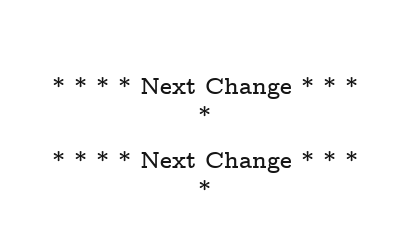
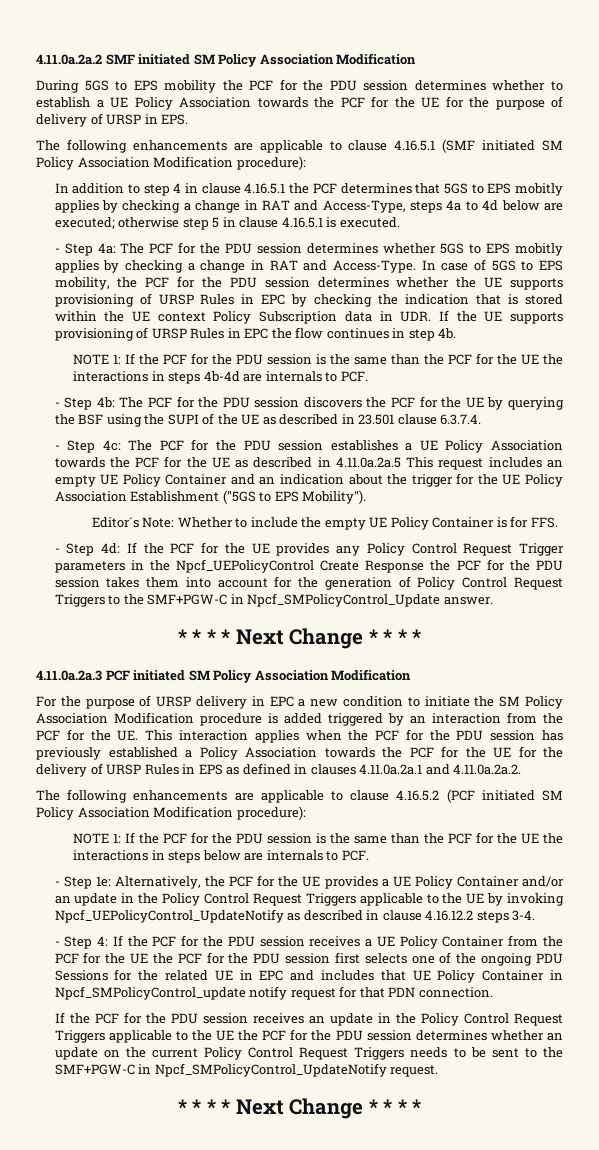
+ 4.11.0a.2a.2 SMF initiated SM Policy Association Modification
+ During 5GS to EPS mobility the PCF for the PDU session determines whether to establish a UE Policy Association towards the PCF for the UE for the purpose of delivery of URSP in EPS.
+ The following enhancements are applicable to clause 4.16.5.1 (SMF initiated SM Policy Association Modification procedure):
+ In addition to step 4 in clause 4.16.5.1 the PCF determines that 5GS to EPS mobitly applies by checking a change in RAT and Access-Type, steps 4a to 4d below are executed; otherwise step 5 in clause 4.16.5.1 is executed.
+ - Step 4a: The PCF for the PDU session determines whether 5GS to EPS mobitly applies by checking a change in RAT and Access-Type. In case of 5GS to EPS mobility, the PCF for the PDU session determines whether the UE supports provisioning of URSP Rules in EPC by checking the indication that is stored within the UE context Policy Subscription data in UDR. If the UE supports provisioning of URSP Rules in EPC the flow continues in step 4b.
+ NOTE 1: If the PCF for the PDU session is the same than the PCF for the UE the interactions in steps 4b-4d are internals to PCF.
+ - Step 4b: The PCF for the PDU session discovers the PCF for the UE by querying the BSF using the SUPI of the UE as described in 23.501 clause 6.3.7.4.
+ - Step 4c: The PCF for the PDU session establishes a UE Policy Association towards the PCF for the UE as described in 4.11.0a.2a.5 This request includes an empty UE Policy Container and an indication about the trigger for the UE Policy Association Establishment ("5GS to EPS Mobility").
+ Editor´s Note: Whether to include the empty UE Policy Container is for FFS.
+ - Step 4d: If the PCF for the UE provides any Policy Control Request Trigger parameters in the Npcf_UEPolicyControl Create Response the PCF for the PDU session takes them into account for the generation of Policy Control Request Triggers to the SMF+PGW-C in Npcf_SMPolicyControl_Update answer.
+ 4.11.0a.2a.3 PCF initiated SM Policy Association Modification
+ For the purpose of URSP delivery in EPC a new condition to initiate the SM Policy Association Modification procedure is added triggered by an interaction from the PCF for the UE. This interaction applies when the PCF for the PDU session has previously established a Policy Association towards the PCF for the UE for the delivery of URSP Rules in EPS as defined in clauses 4.11.0a.2a.1 and 4.11.0a.2a.2.
+ The following enhancements are applicable to clause 4.16.5.2 (PCF initiated SM Policy Association Modification procedure):
+ NOTE 1: If the PCF for the PDU session is the same than the PCF for the UE the interactions in steps below are internals to PCF.
+ - Step 1e: Alternatively, the PCF for the UE provides a UE Policy Container and/or an update in the Policy Control Request Triggers applicable to the UE by invoking Npcf_UEPolicyControl_UpdateNotify as described in clause 4.16.12.2 steps 3-4.
+ - Step 4: If the PCF for the PDU session receives a UE Policy Container from the PCF for the UE the PCF for the PDU session first selects one of the ongoing PDU Sessions for the related UE in EPC and includes that UE Policy Container in Npcf_SMPolicyControl_update notify request for that PDN connection.
+ If the PCF for the PDU session receives an update in the Policy Control Request Triggers applicable to the UE the PCF for the PDU session determines whether an update on the current Policy Control Request Triggers needs to be sent to the SMF+PGW-C in Npcf_SMPolicyControl_UpdateNotify request.

